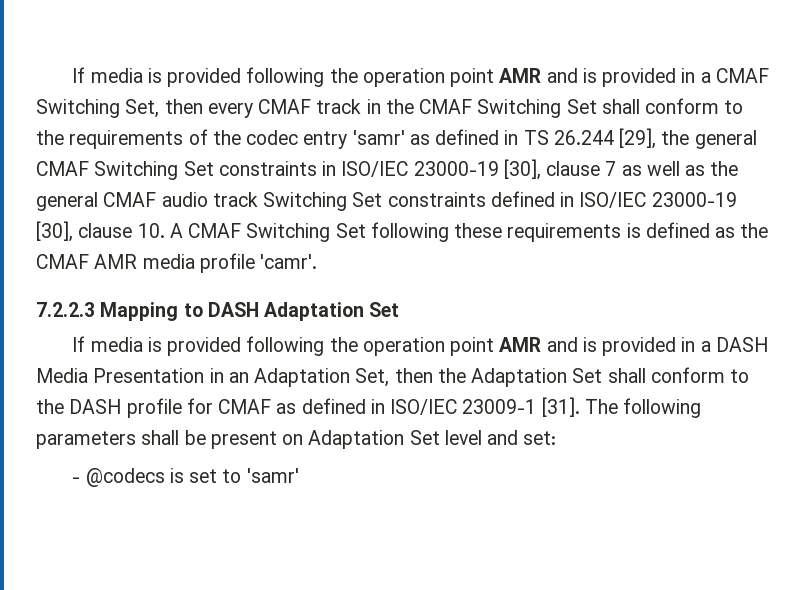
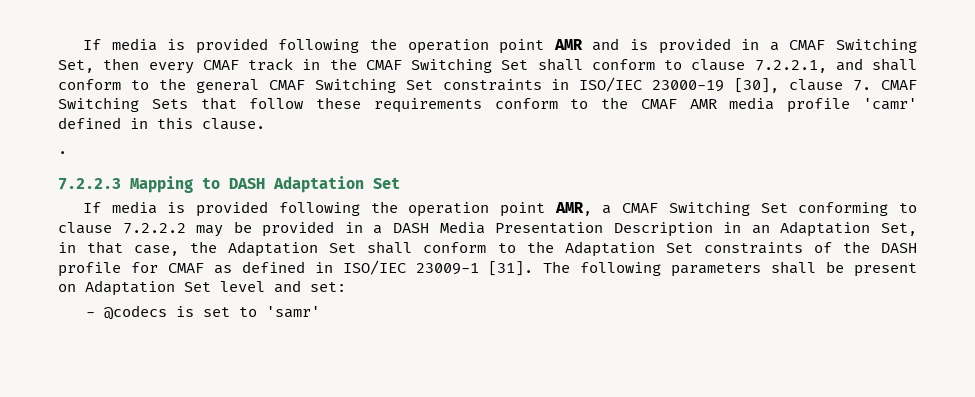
- If media is provided following the operation point AMR and is provided in a CMAF Switching Set, then every CMAF track in the CMAF Switching Set shall conform to the requirements of the codec entry 'samr' as defined in TS 26.244 [29], the general CMAF Switching Set constraints in ISO/IEC 23000-19 [30], clause 7 as well as the general CMAF audio track Switching Set constraints defined in ISO/IEC 23000-19 [30], clause 10. A CMAF Switching Set following these requirements is defined as the CMAF AMR media profile 'camr'.
+ If media is provided following the operation point AMR and is provided in a CMAF Switching Set, then every CMAF track in the CMAF Switching Set shall conform to clause 7.2.2.1, and shall conform to the general CMAF Switching Set constraints in ISO/IEC 23000-19 [30], clause 7. CMAF Switching Sets that follow these requirements conform to the CMAF AMR media profile 'camr' defined in this clause.
+ .
- If media is provided following the operation point AMR and is provided in a DASH Media Presentation in an Adaptation Set, then the Adaptation Set shall conform to the DASH profile for CMAF as defined in ISO/IEC 23009-1 [31].
+ If media is provided following the operation point AMR, a CMAF Switching Set conforming to clause 7.2.2.2 may be provided in a DASH Media Presentation Description in an Adaptation Set, in that case, the Adaptation Set shall conform to the Adaptation Set constraints of the DASH profile for CMAF as defined in ISO/IEC 23009-1 [31].

